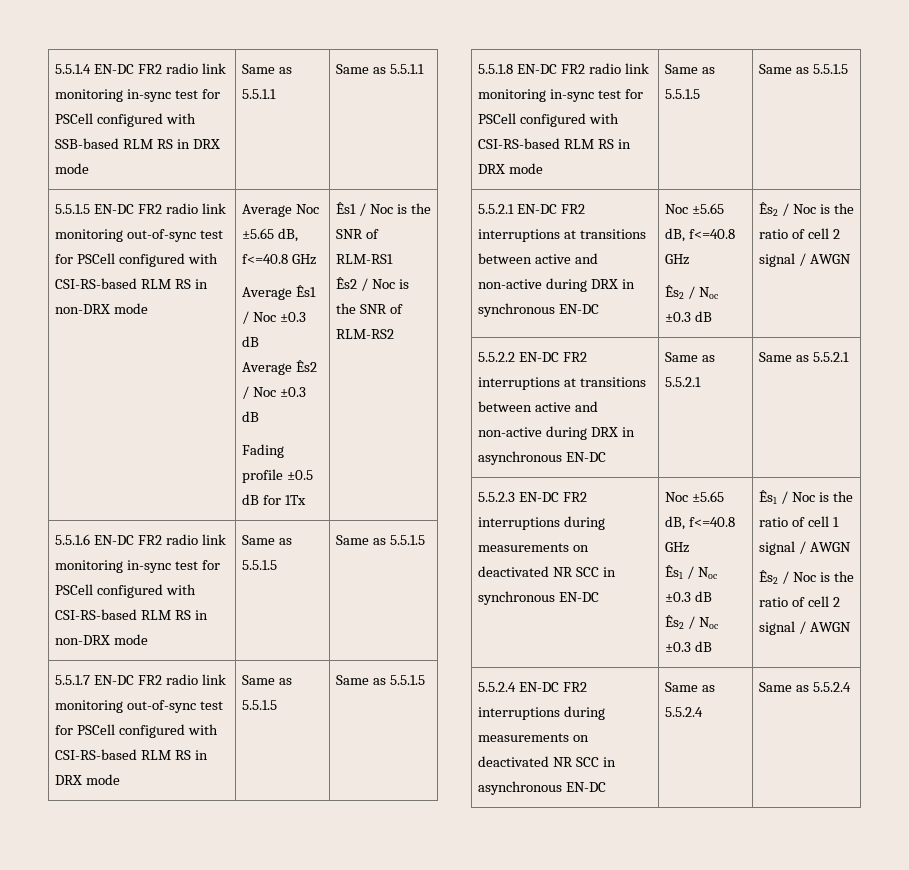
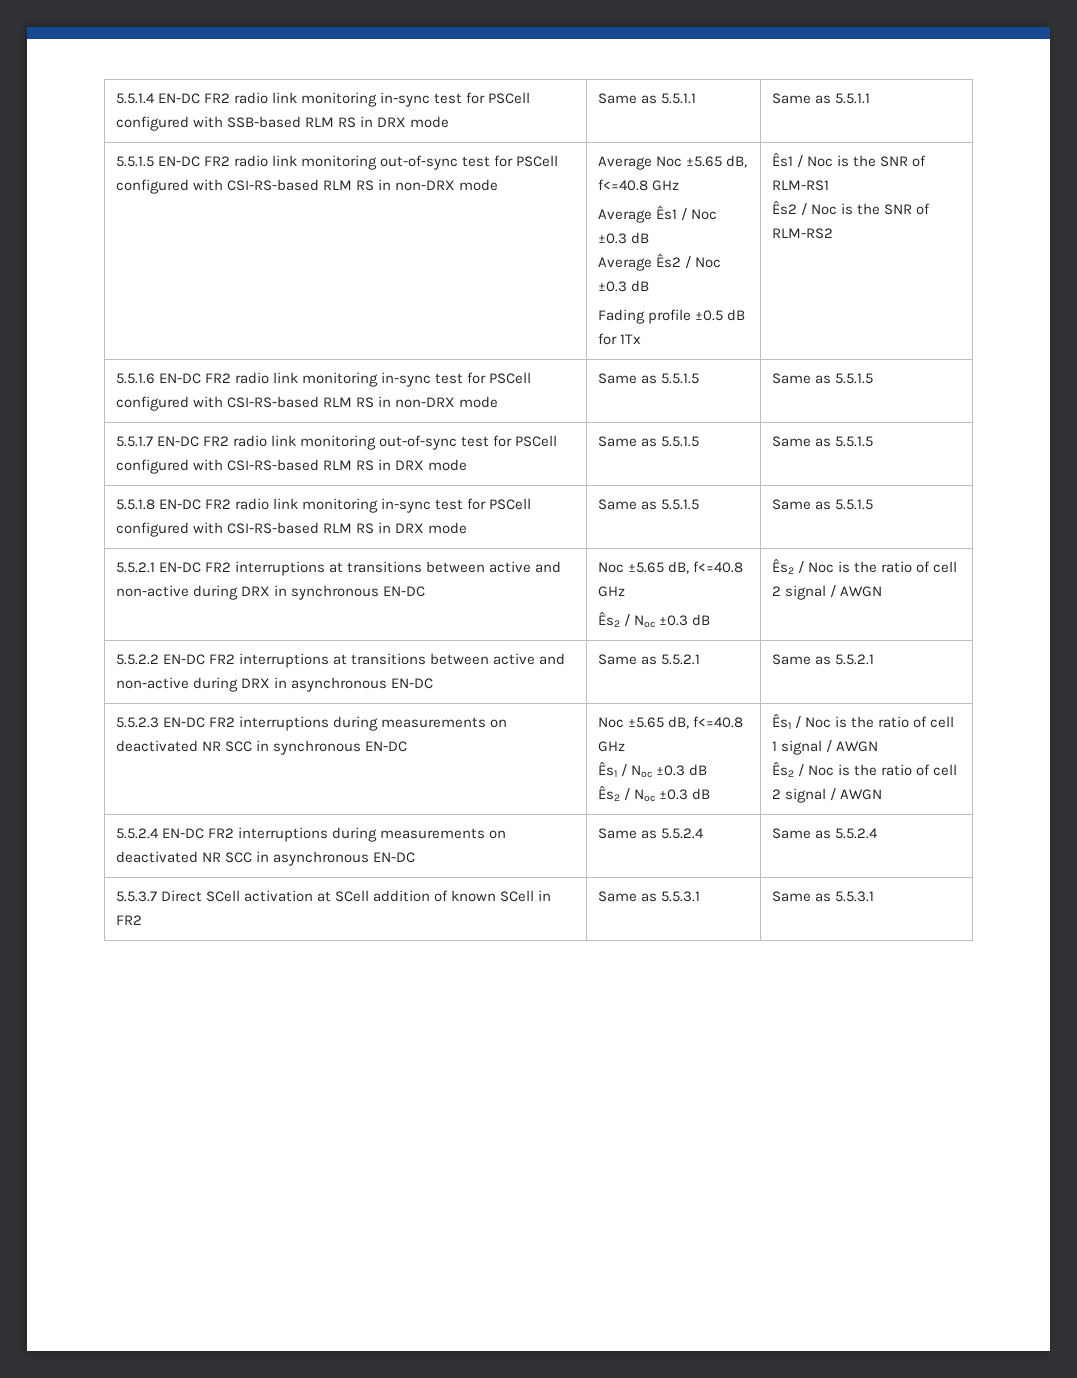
+ 5.5.3.7 Direct SCell activation at SCell addition of known SCell in FR2 | Same as 5.5.3.1 | Same as 5.5.3.1

